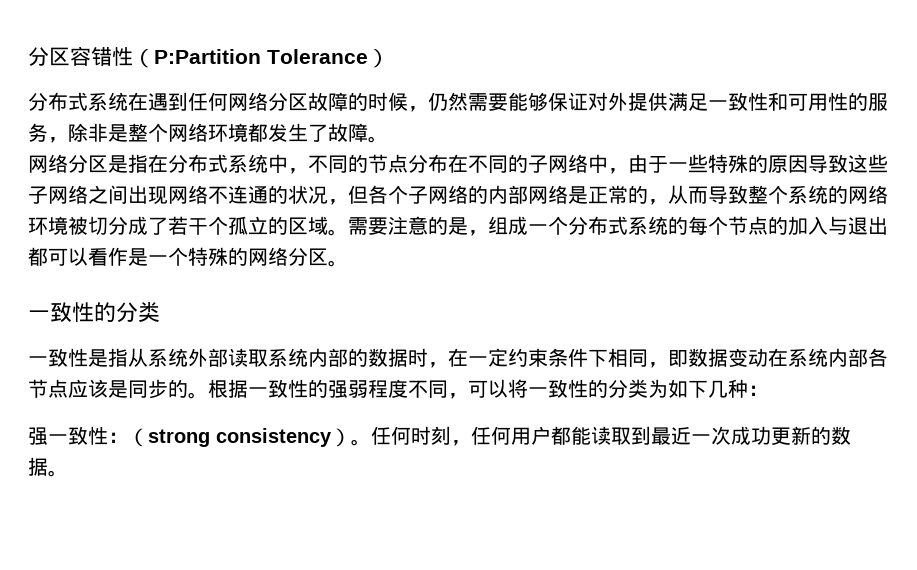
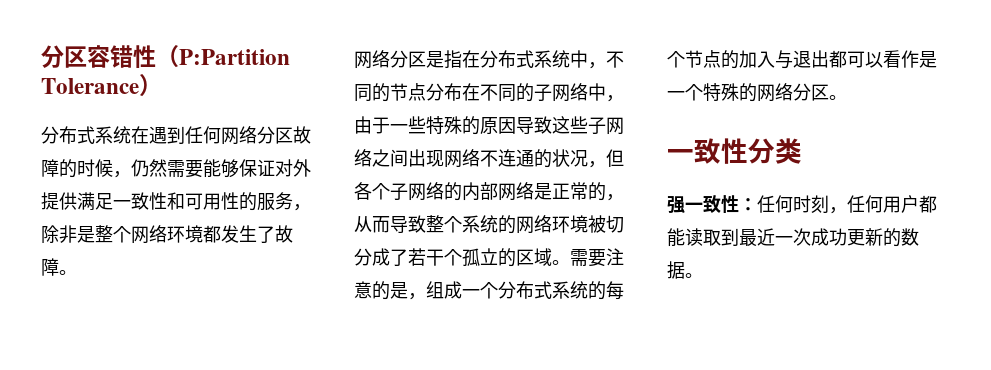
  需要注意的是，组成一个分布式系统的每个节点的加入与退出都可以看作是一个特殊的网络分区。
- 一致性的分类
- 一致性是指从系统外部读取系统内部的数据时，在一定约束条件下相同，即数据变动在系统内部各节点应该是同步的。根据一致性的强弱程度不同，可以将一致性的分类为如下几种：
+ 一致性分类
- 强一致性：（strong consistency）。任何时刻，任何用户都能读取到最近一次成功更新的数据。
+ 强一致性：任何时刻，任何用户都能读取到最近一次成功更新的数据。

